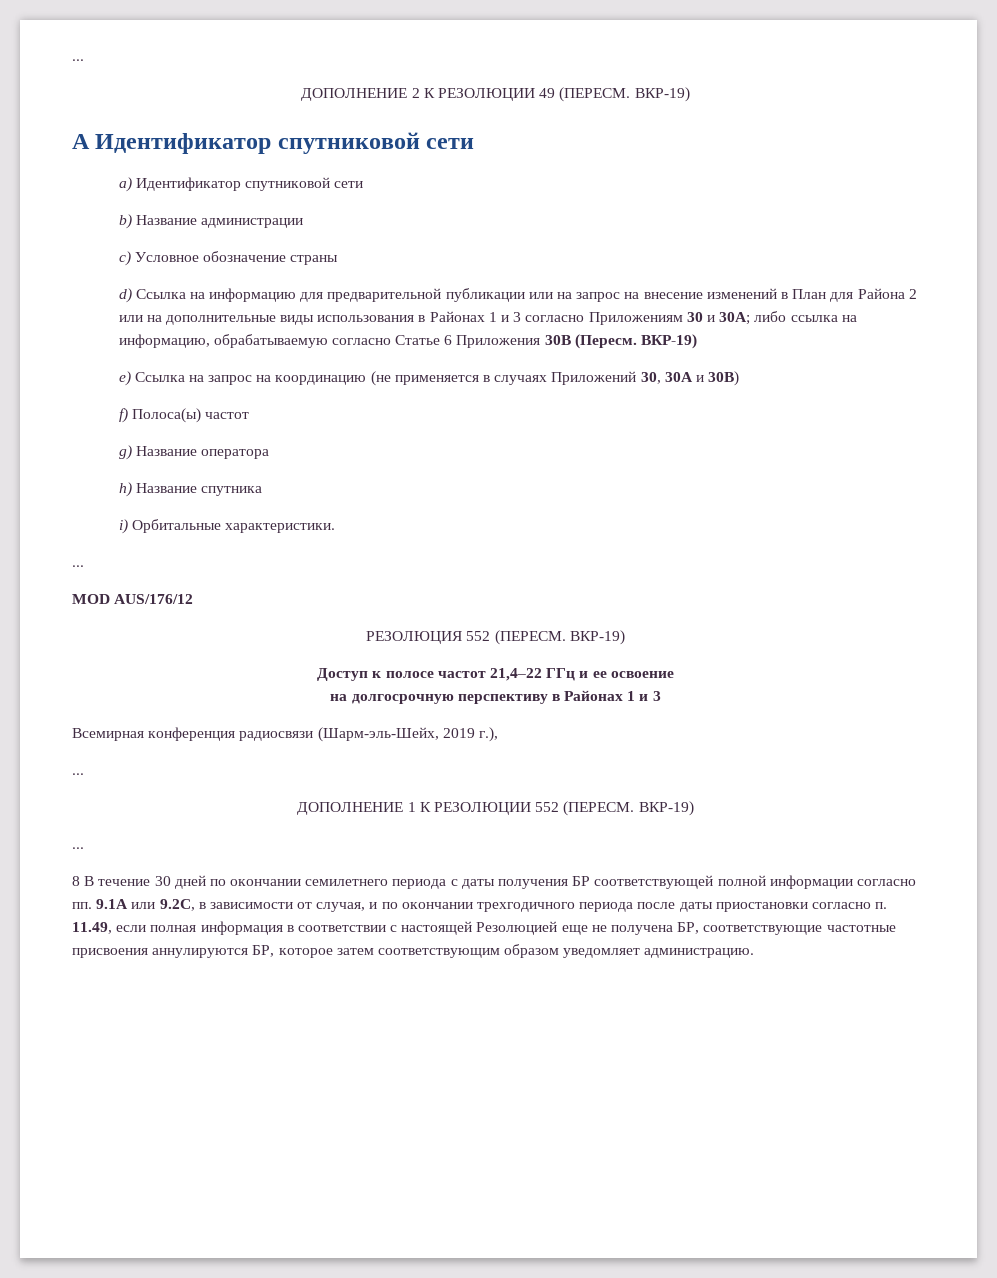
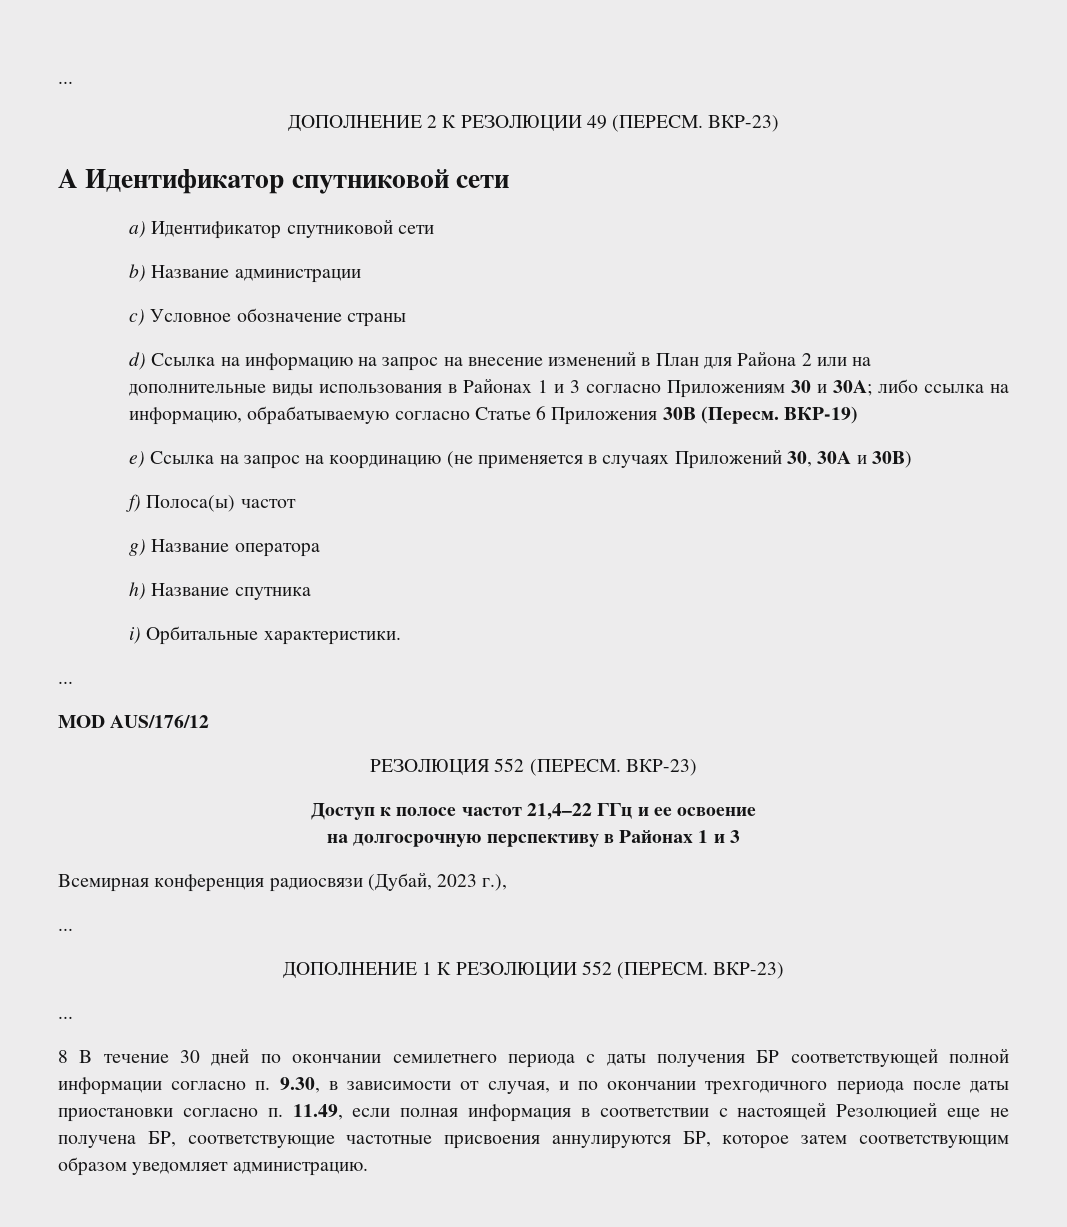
- ДОПОЛНЕНИЕ 2 К РЕЗОЛЮЦИИ 49 (ПЕРЕСМ. BКP-19)
+ ДОПОЛНЕНИЕ 2 К РЕЗОЛЮЦИИ 49 (ПЕРЕСМ. BКP-23)
- d) Ссылка на информацию для предварительной публикации или на запрос на внесение изменений в План для Района 2 или на дополнительные виды использования в Районах 1 и 3 согласно Приложениям 30 и 30A; либо ссылка на информацию, обрабатываемую согласно Статье 6 Приложения 30В (Пересм.
+ d) Ссылка на информацию на запрос на внесение изменений в План для Района 2 или на дополнительные виды использования в Районах 1 и 3 согласно Приложениям 30 и 30A; либо ссылка на информацию, обрабатываемую согласно Статье 6 Приложения 30В (Пересм.
- РЕЗОЛЮЦИЯ 552 (ПЕРЕСМ. ВКР-19)
+ РЕЗОЛЮЦИЯ 552 (ПЕРЕСМ. ВКР-23)
- Всемирная конференция радиосвязи (Шарм-эль-Шейх, 2019 г.),
+ Всемирная конференция радиосвязи (Дубай, 2023 г.),
- ДОПОЛНЕНИЕ 1 К РЕЗОЛЮЦИИ 552 (ПЕРЕСМ. ВКР-19)
+ ДОПОЛНЕНИЕ 1 К РЕЗОЛЮЦИИ 552 (ПЕРЕСМ. ВКР-23)
- 8 В течение 30 дней по окончании семилетнего периода с даты получения БР соответствующей полной информации согласно пп. 9.1А или 9.2С, в зависимости от случая, и по окончании трехгодичного периода после даты приостановки согласно п. 11.49, если полная информация в соответствии с настоящей Резолюцией еще не получена БР, соответствующие частотные присвоения аннулируются БР, которое затем соответствующим образом уведомляет администрацию.
+ 8 В течение 30 дней по окончании семилетнего периода с даты получения БР соответствующей полной информации согласно п. 9.30, в зависимости от случая, и по окончании трехгодичного периода после даты приостановки согласно п. 11.49, если полная информация в соответствии с настоящей Резолюцией еще не получена БР, соответствующие частотные присвоения аннулируются БР, которое затем соответствующим образом уведомляет администрацию.

